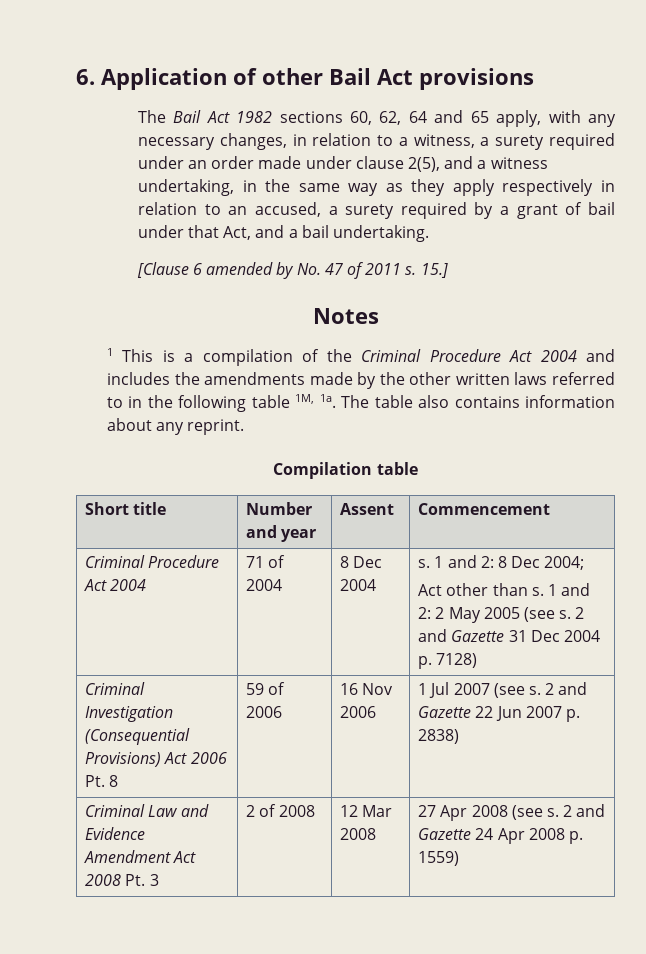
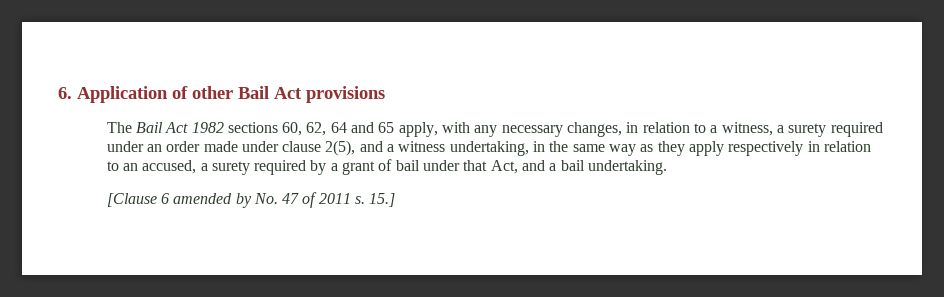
- Notes
- 1 This is a compilation of the Criminal Procedure Act 2004 and includes the amendments made by the other written laws referred to in the following table 1M, 1a. The table also contains information about any reprint.
- Compilation table
- Short title | Number and year | Assent | Commencement
- Criminal Procedure Act 2004 | 71 of 2004 | 8 Dec 2004 | s. 1 and 2: 8 Dec 2004;
- Act other than s. 1 and 2: 2 May 2005 (see s. 2 and Gazette 31 Dec 2004 p. 7128)
- Criminal Investigation (Consequential Provisions) Act 2006 Pt. 8 | 59 of 2006 | 16 Nov 2006 | 1 Jul 2007 (see s. 2 and Gazette 22 Jun 2007 p. 2838)
- Criminal Law and Evidence Amendment Act 2008 Pt. 3 | 2 of 2008 | 12 Mar 2008 | 27 Apr 2008 (see s. 2 and Gazette 24 Apr 2008 p. 1559)

